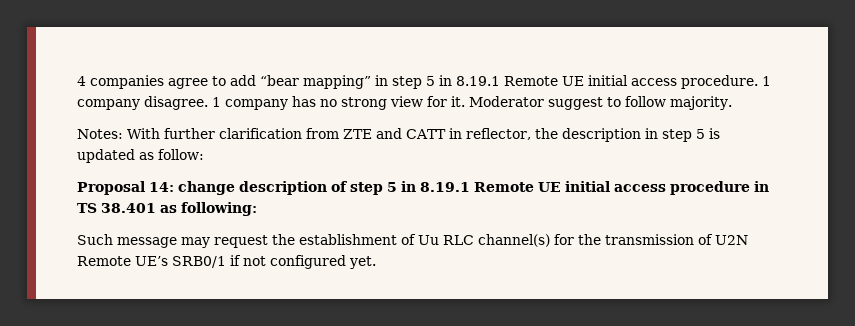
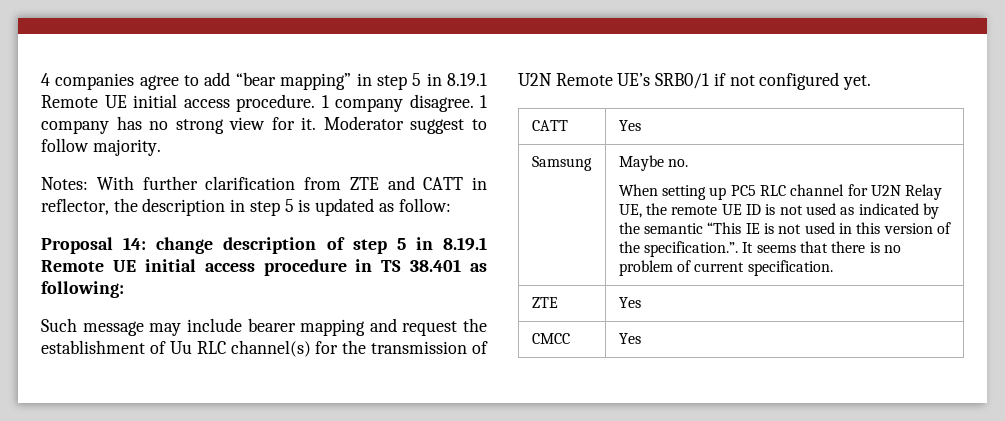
- Such message may request the establishment of Uu RLC channel(s) for the transmission of U2N Remote UE’s SRB0/1 if not configured yet.
+ Such message may include bearer mapping and request the establishment of Uu RLC channel(s) for the transmission of U2N Remote UE’s SRB0/1 if not configured yet.
+ CATT | Yes
+ Samsung | Maybe no.
+ When setting up PC5 RLC channel for U2N Relay UE, the remote UE ID is not used as indicated by the semantic “This IE is not used in this version of the specification.”. It seems that there is no problem of current specification.
+ ZTE | Yes
+ CMCC | Yes

